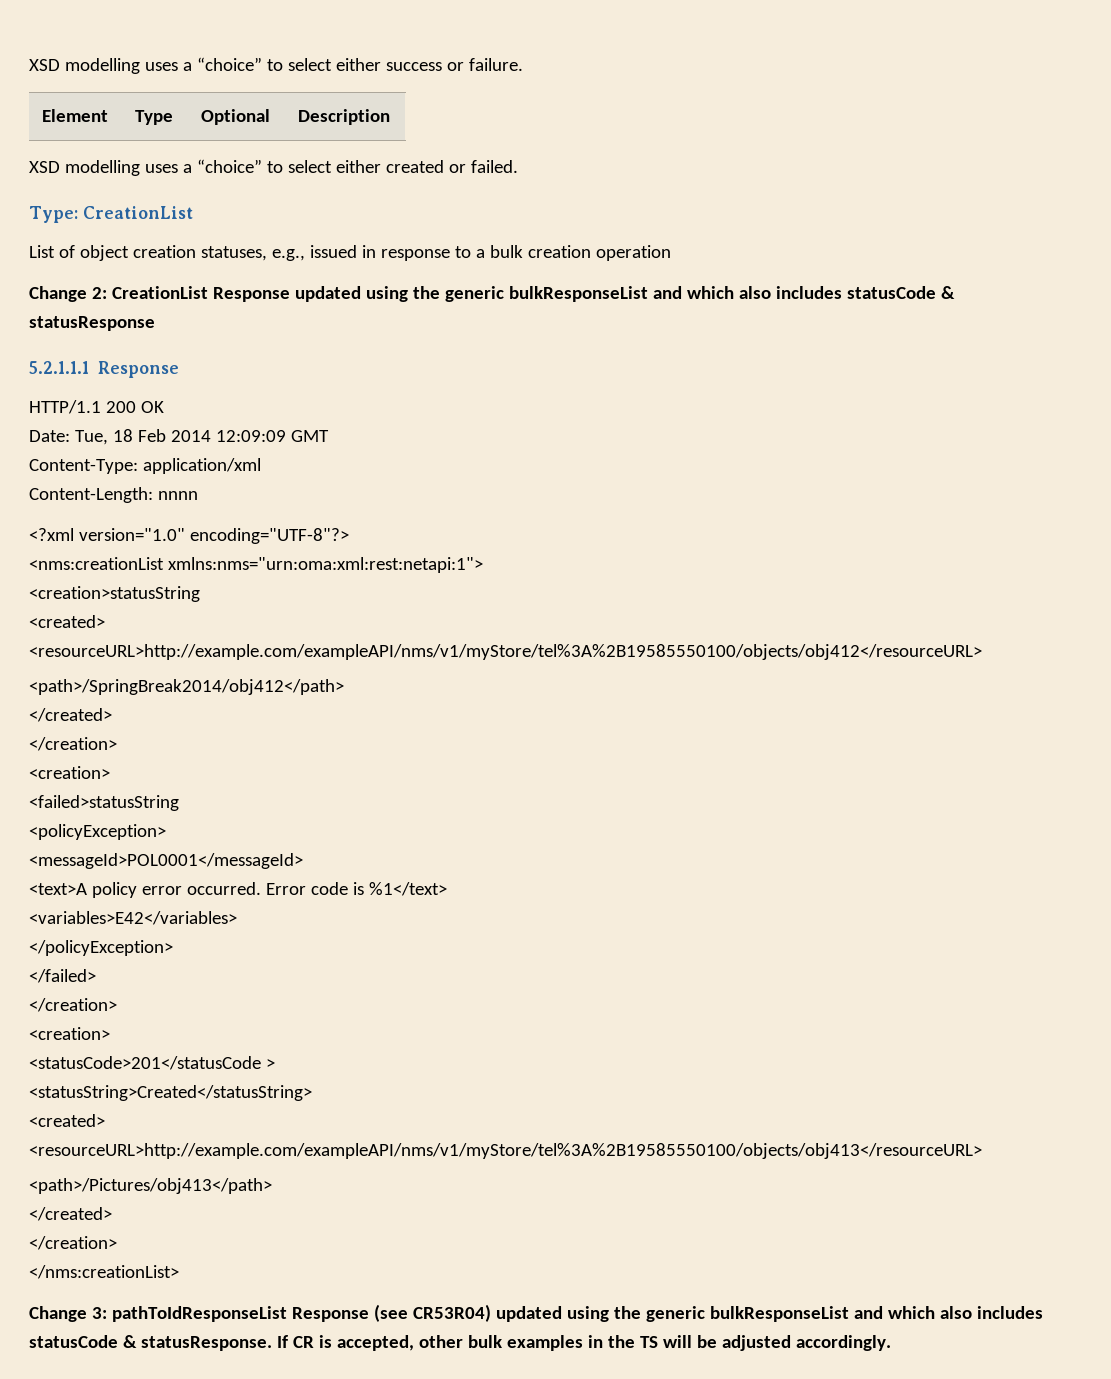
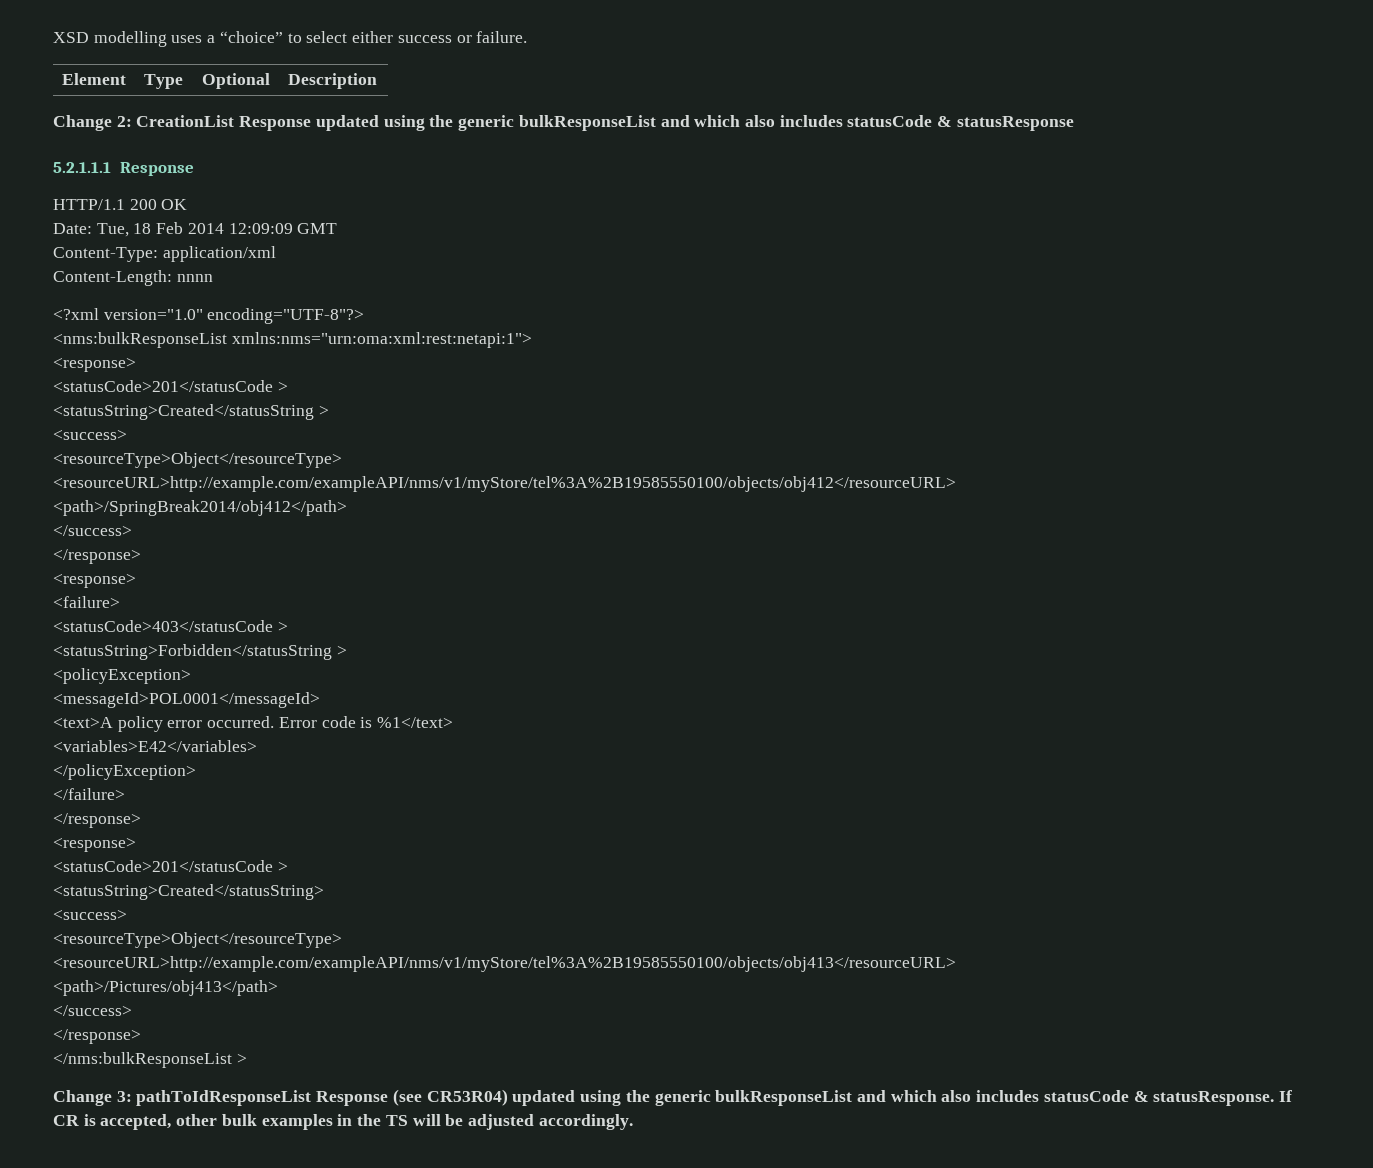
- XSD modelling uses a “choice” to select either created or failed.
- Type: CreationList
- List of object creation statuses, e.g., issued in response to a bulk creation operation
- <nms:creationList xmlns:nms="urn:oma:xml:rest:netapi:1">
- <creation>statusString
- <created>
+ <nms:bulkResponseList xmlns:nms="urn:oma:xml:rest:netapi:1">
+ <response>
+ <statusCode>201</statusCode >
+ <statusString>Created</statusString >
+ <success>
+ <resourceType>Object</resourceType>
  <resourceURL>http://example.com/exampleAPI/nms/v1/myStore/tel%3A%2B19585550100/objects/obj412</resourceURL>
  <path>/SpringBreak2014/obj412</path>
- </created>
- </creation>
- <creation>
- <failed>statusString
+ </success>
+ </response>
+ <response>
+ <failure>
+ <statusCode>403</statusCode >
+ <statusString>Forbidden</statusString >
- </failed>
- </creation>
- <creation>
+ </failure>
+ </response>
+ <response>
  <statusString>Created</statusString>
- <created>
+ <success>
+ <resourceType>Object</resourceType>
  <path>/Pictures/obj413</path>
- </created>
- </creation>
- </nms:creationList>
+ </success>
+ </response>
+ </nms:bulkResponseList >

